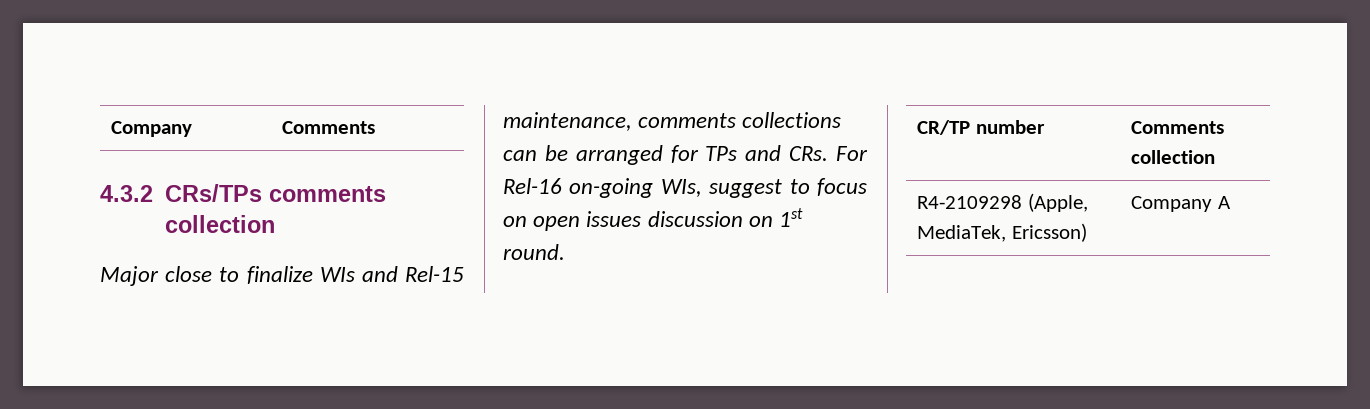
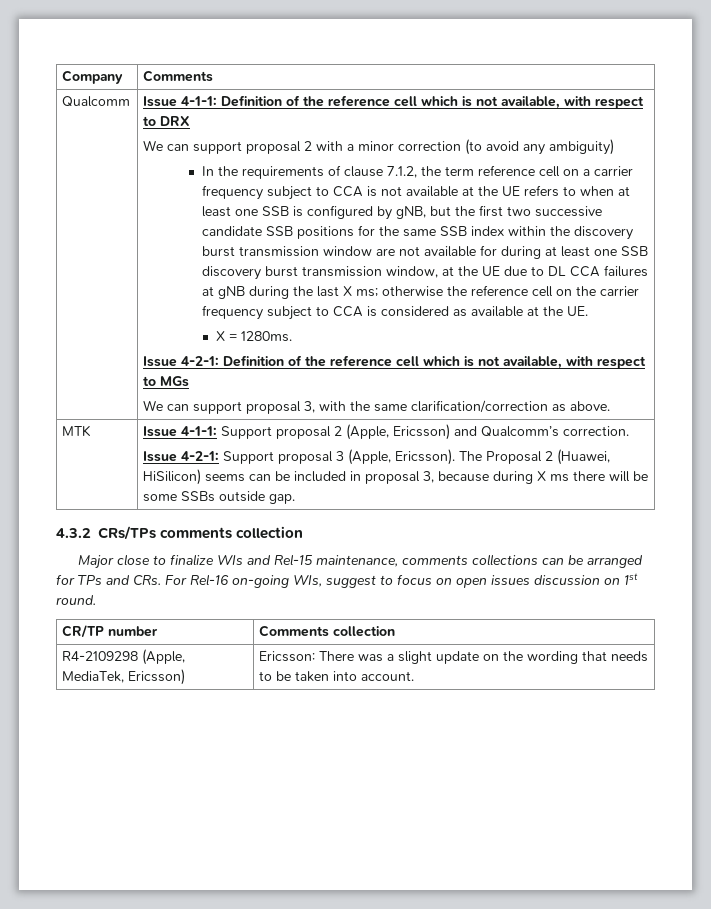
+ Qualcomm | Issue 4-1-1: Definition of the reference cell which is not available, with respect to DRX
+ We can support proposal 2 with a minor correction (to avoid any ambiguity)
+ In the requirements of clause 7.1.2, the term reference cell on a carrier frequency subject to CCA is not available at the UE refers to when at least one SSB is configured by gNB, but the first two successive candidate SSB positions for the same SSB index within the discovery burst transmission window are not available for during at least one SSB discovery burst transmission window, at the UE due to DL CCA failures at gNB during the last X ms; otherwise the reference cell on the carrier frequency subject to CCA is considered as available at the UE.
+ X = 1280ms.
+ Issue 4-2-1: Definition of the reference cell which is not available, with respect to MGs
+ We can support proposal 3, with the same clarification/correction as above.
+ MTK | Issue 4-1-1: Support proposal 2 (Apple, Ericsson) and Qualcomm’s correction.
+ Issue 4-2-1: Support proposal 3 (Apple, Ericsson). The Proposal 2 (Huawei, HiSilicon) seems can be included in proposal 3, because during X ms there will be some SSBs outside gap.
- R4-2109298 (Apple, MediaTek, Ericsson) | Company A
+ R4-2109298 (Apple, MediaTek, Ericsson) | Ericsson: There was a slight update on the wording that needs to be taken into account.

